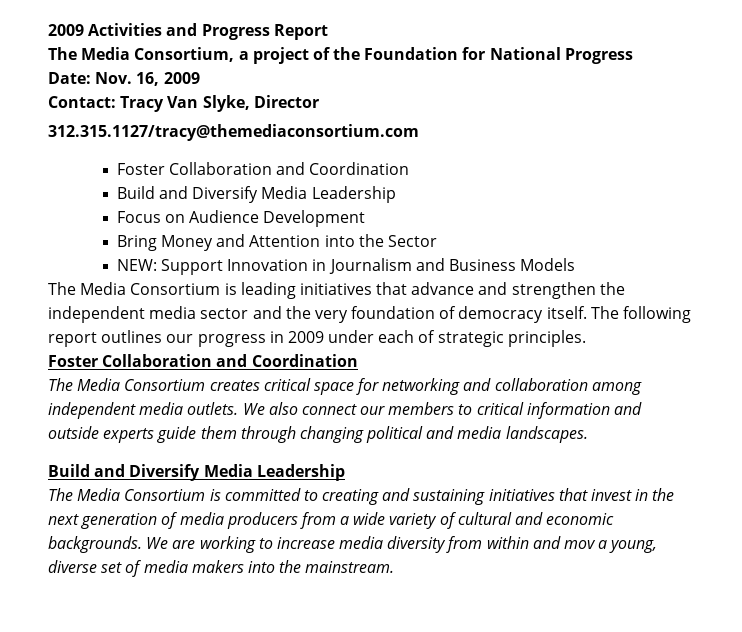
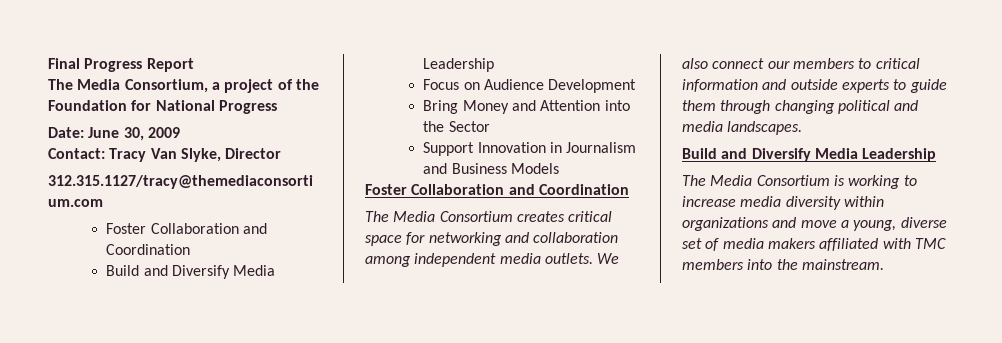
- 2009 Activities and Progress Report
+ Final Progress Report
- Date: Nov. 16, 2009
+ Date: June 30, 2009
- NEW: Support Innovation in Journalism and Business Models
+ Support Innovation in Journalism and Business Models
- The Media Consortium is leading initiatives that advance and strengthen the independent media sector and the very foundation of democracy itself. The following report outlines our progress in 2009 under each of strategic principles.
- We also connect our members to critical information and outside experts guide them through changing political and media landscapes.
+ We also connect our members to critical information and outside experts to guide them through changing political and media landscapes.
- The Media Consortium is committed to creating and sustaining initiatives that invest in the next generation of media producers from a wide variety of cultural and economic backgrounds. We are working to increase media diversity from within and mov a young, diverse set of media makers into the mainstream.
+ The Media Consortium is working to increase media diversity within organizations and move a young, diverse set of media makers affiliated with TMC members into the mainstream.

